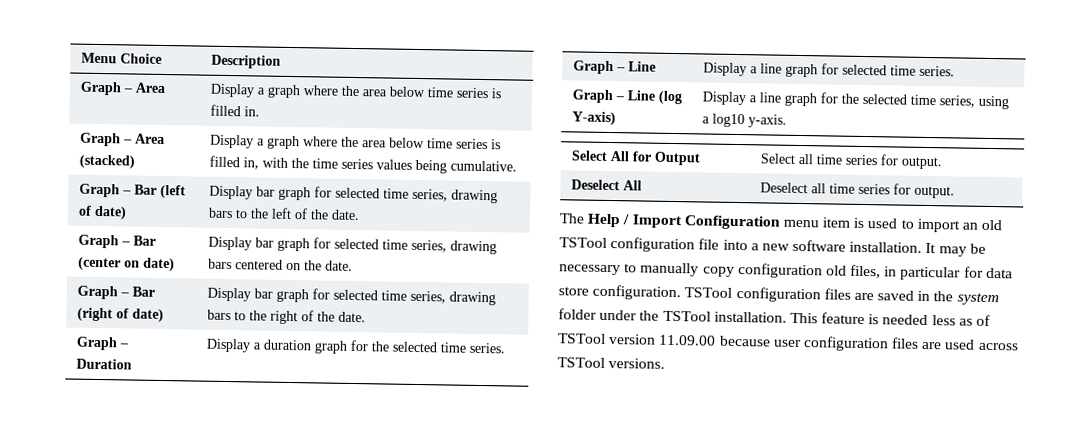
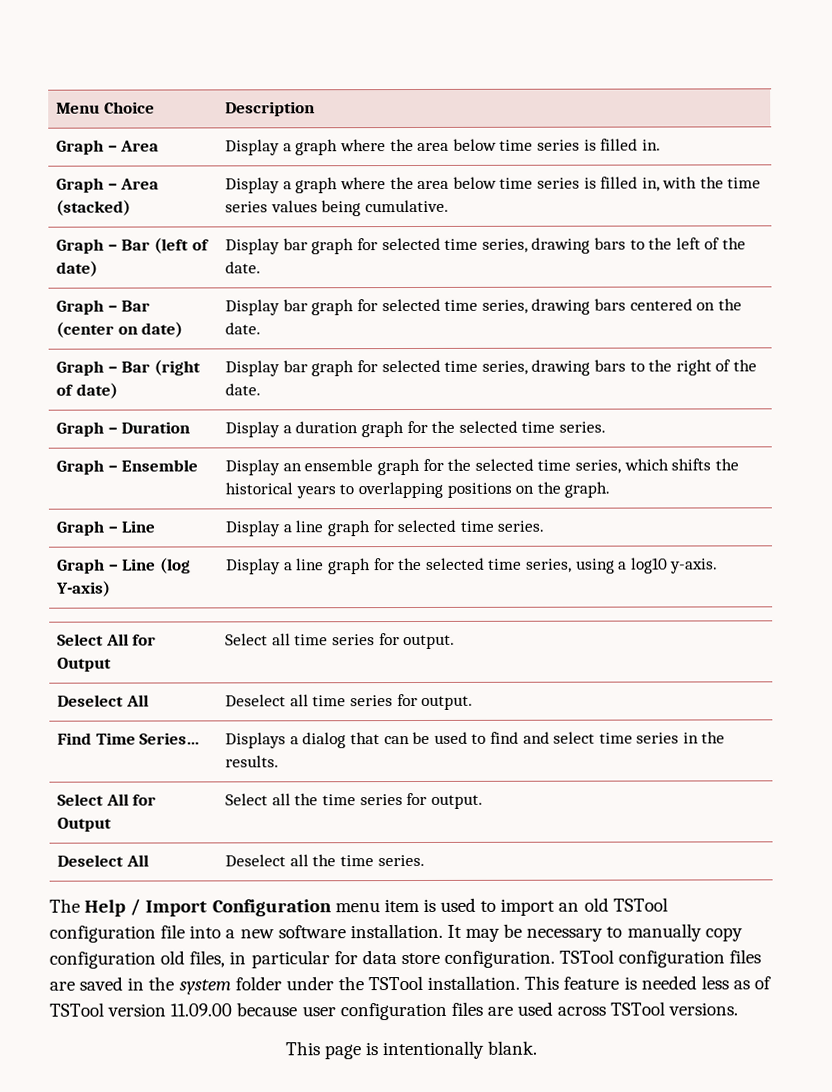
+ Graph – Ensemble | Display an ensemble graph for the selected time series, which shifts the historical years to overlapping positions on the graph.
+ Find Time Series… | Displays a dialog that can be used to find and select time series in the results.
+ Select All for Output | Select all the time series for output.
+ Deselect All | Deselect all the time series.
+ This page is intentionally blank.

